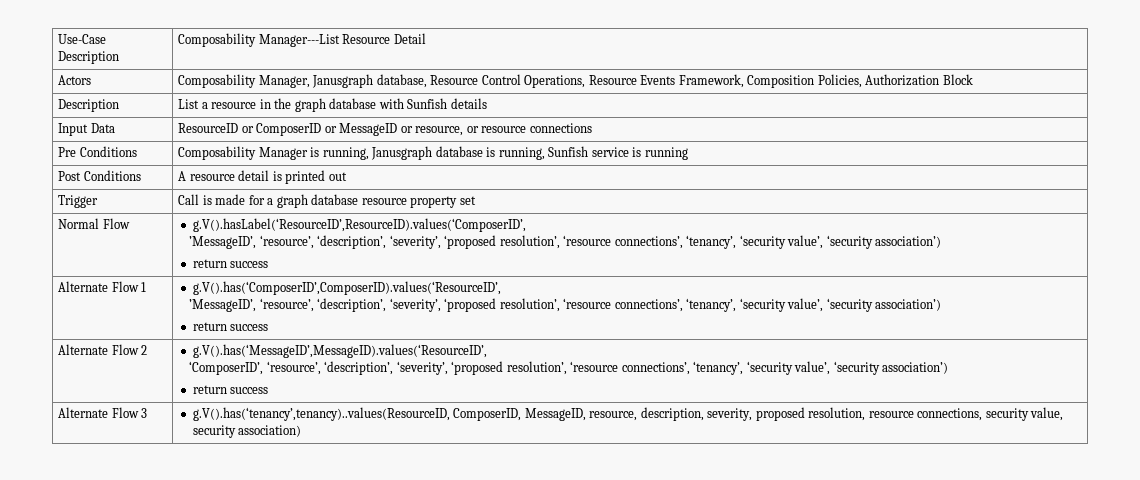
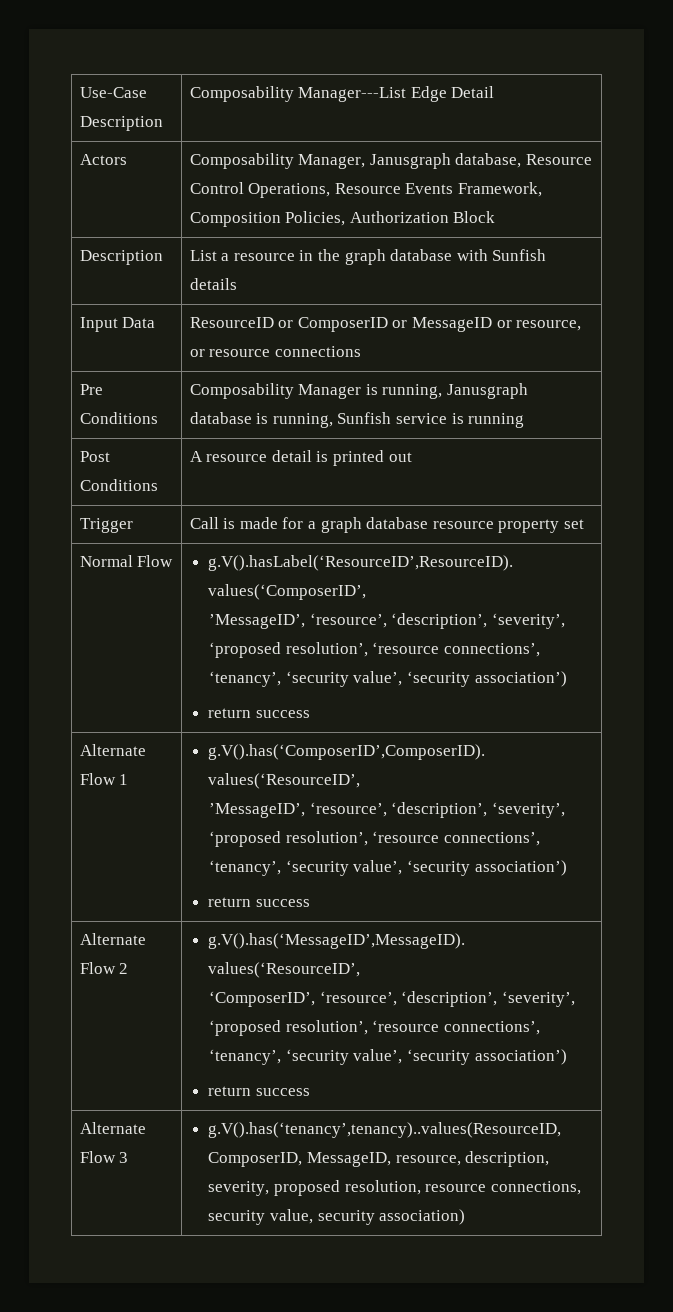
- Use-Case Description | Composability Manager---List Resource Detail
+ Use-Case Description | Composability Manager---List Edge Detail

